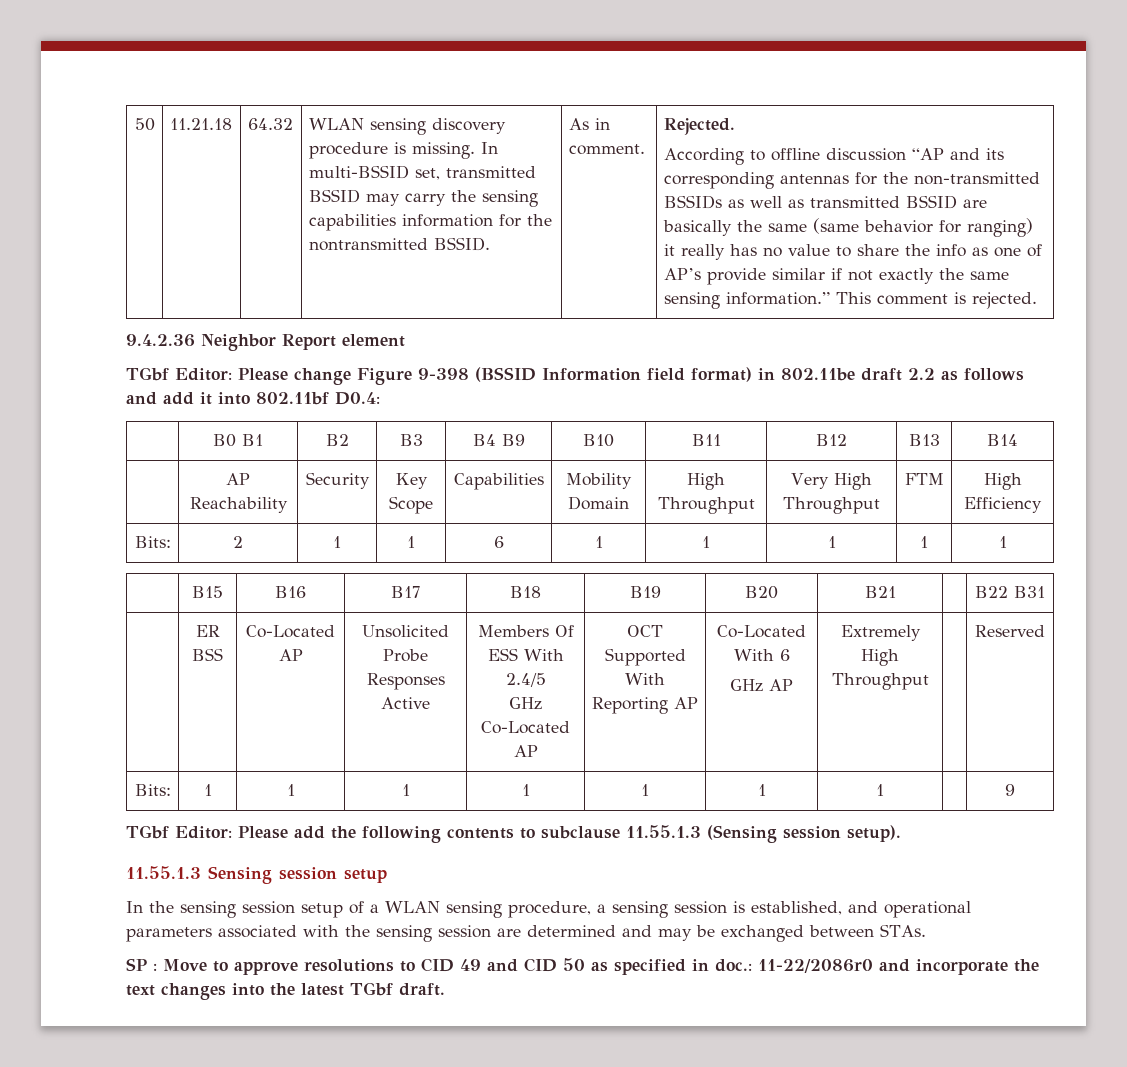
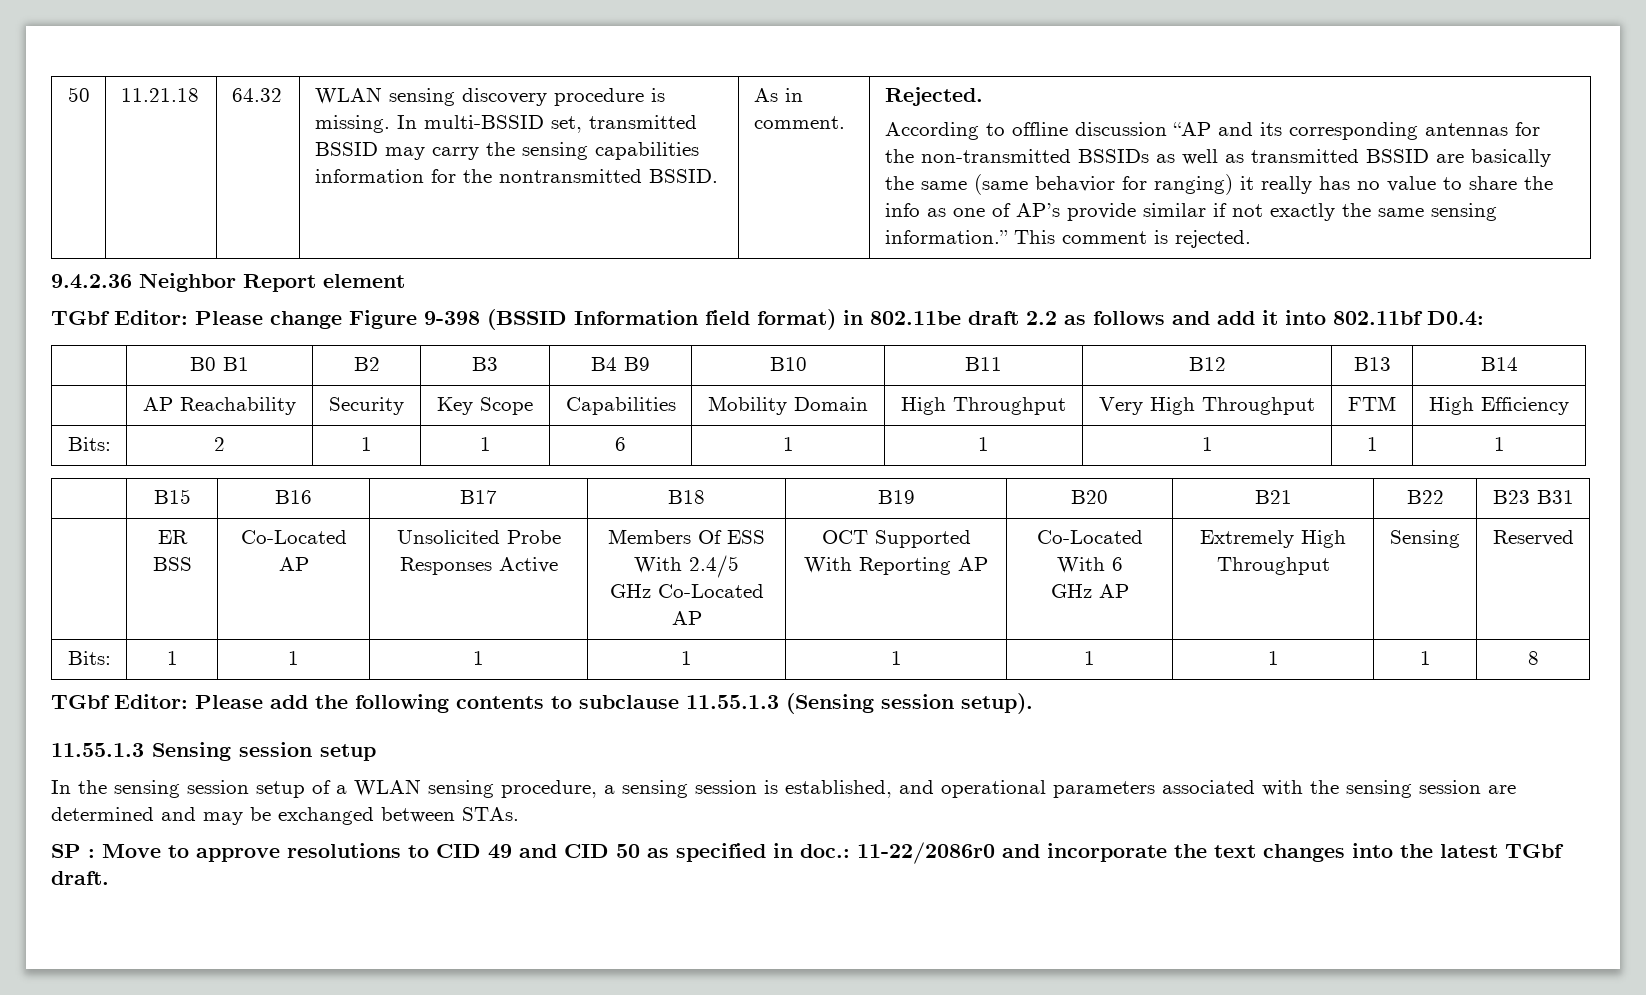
- | B15 | B16 | B17 | B18 | B19 | B20 | B21 | | B22 B31
+ | B15 | B16 | B17 | B18 | B19 | B20 | B21 | B22 | B23 B31
  | ER BSS | Co-Located AP | Unsolicited Probe Responses Active | Members Of ESS With 2.4/5
  GHz Co-Located AP | OCT Supported With Reporting AP | Co-Located With 6
- GHz AP | Extremely High Throughput | | Reserved
+ GHz AP | Extremely High Throughput | Sensing | Reserved
- Bits: | 1 | 1 | 1 | 1 | 1 | 1 | 1 | | 9
+ Bits: | 1 | 1 | 1 | 1 | 1 | 1 | 1 | 1 | 8

